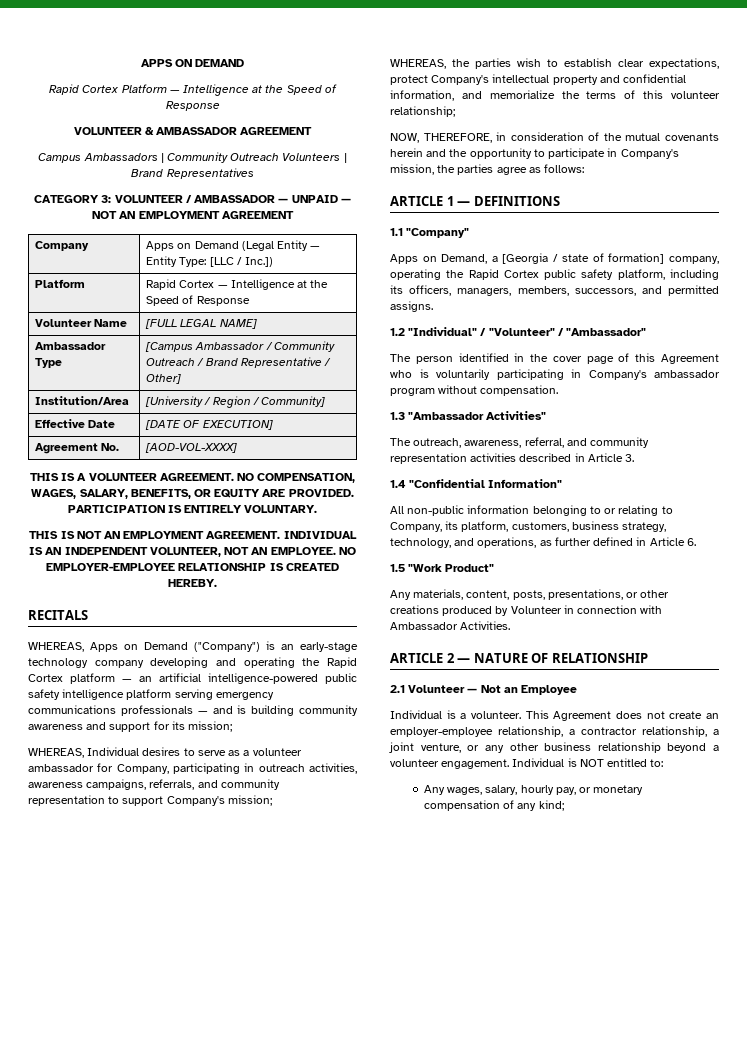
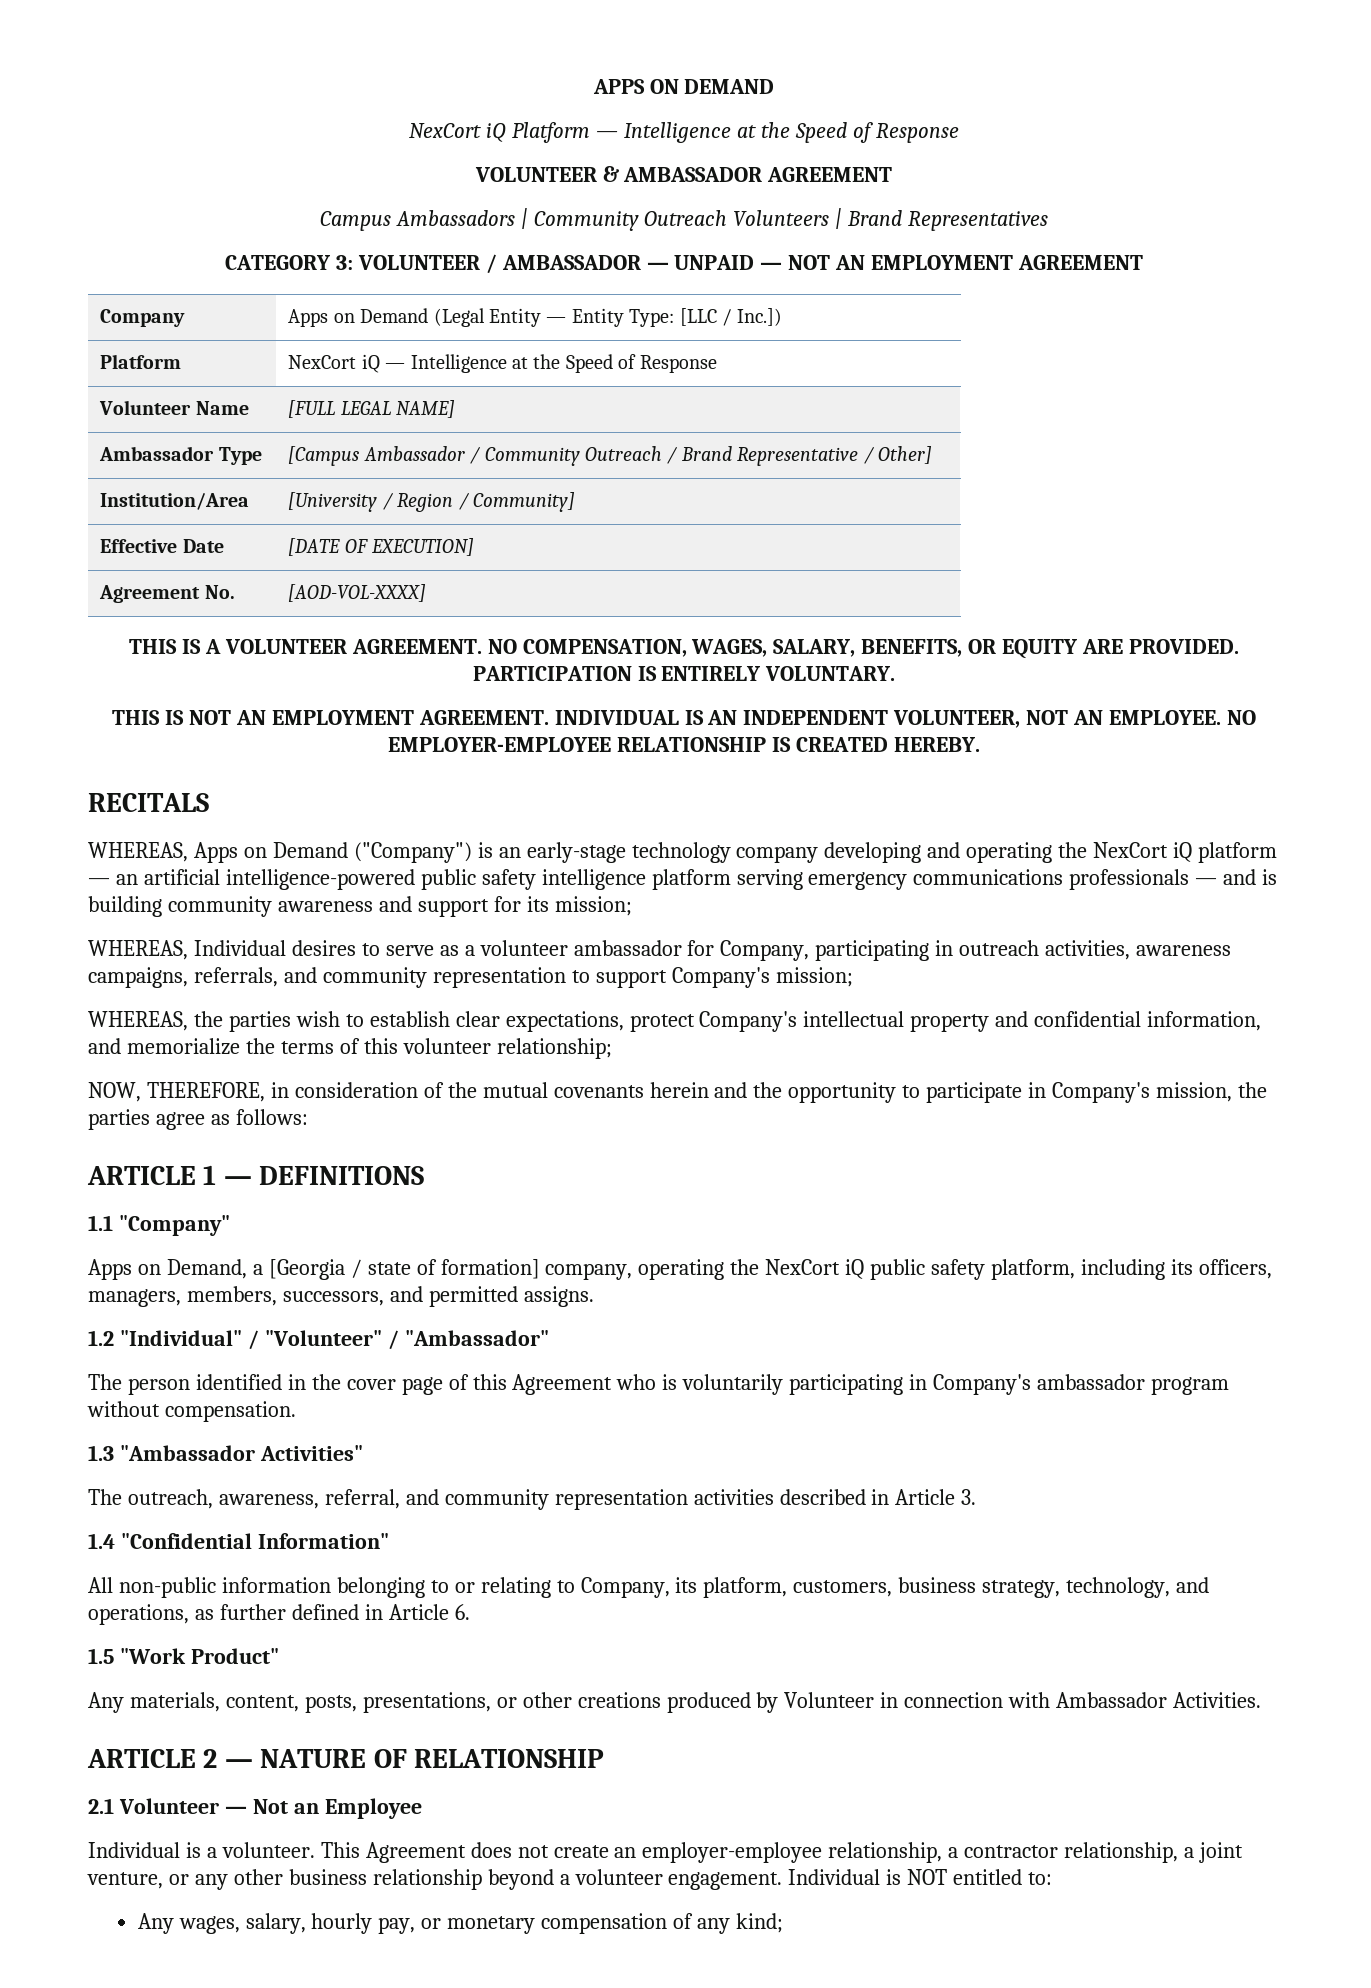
- Rapid Cortex Platform — Intelligence at the Speed of Response
+ NexCort iQ Platform — Intelligence at the Speed of Response
- Platform | Rapid Cortex — Intelligence at the Speed of Response
+ Platform | NexCort iQ — Intelligence at the Speed of Response
- WHEREAS, Apps on Demand ("Company") is an early-stage technology company developing and operating the Rapid Cortex platform — an artificial intelligence-powered public safety intelligence platform serving emergency communications professionals — and is building community awareness and support for its mission;
+ WHEREAS, Apps on Demand ("Company") is an early-stage technology company developing and operating the NexCort iQ platform — an artificial intelligence-powered public safety intelligence platform serving emergency communications professionals — and is building community awareness and support for its mission;
- Apps on Demand, a [Georgia / state of formation] company, operating the Rapid Cortex public safety platform, including its officers, managers, members, successors, and permitted assigns.
+ Apps on Demand, a [Georgia / state of formation] company, operating the NexCort iQ public safety platform, including its officers, managers, members, successors, and permitted assigns.

